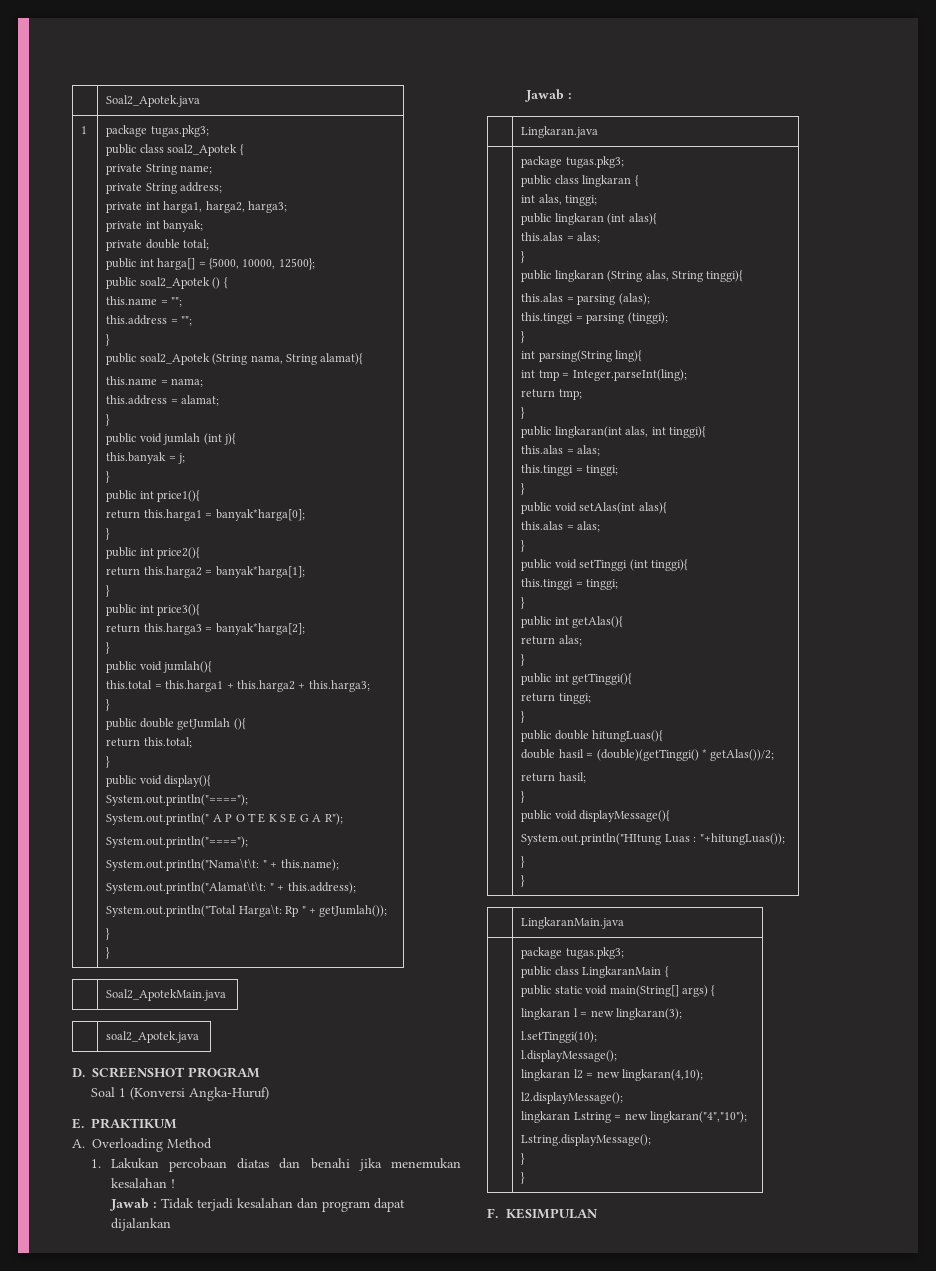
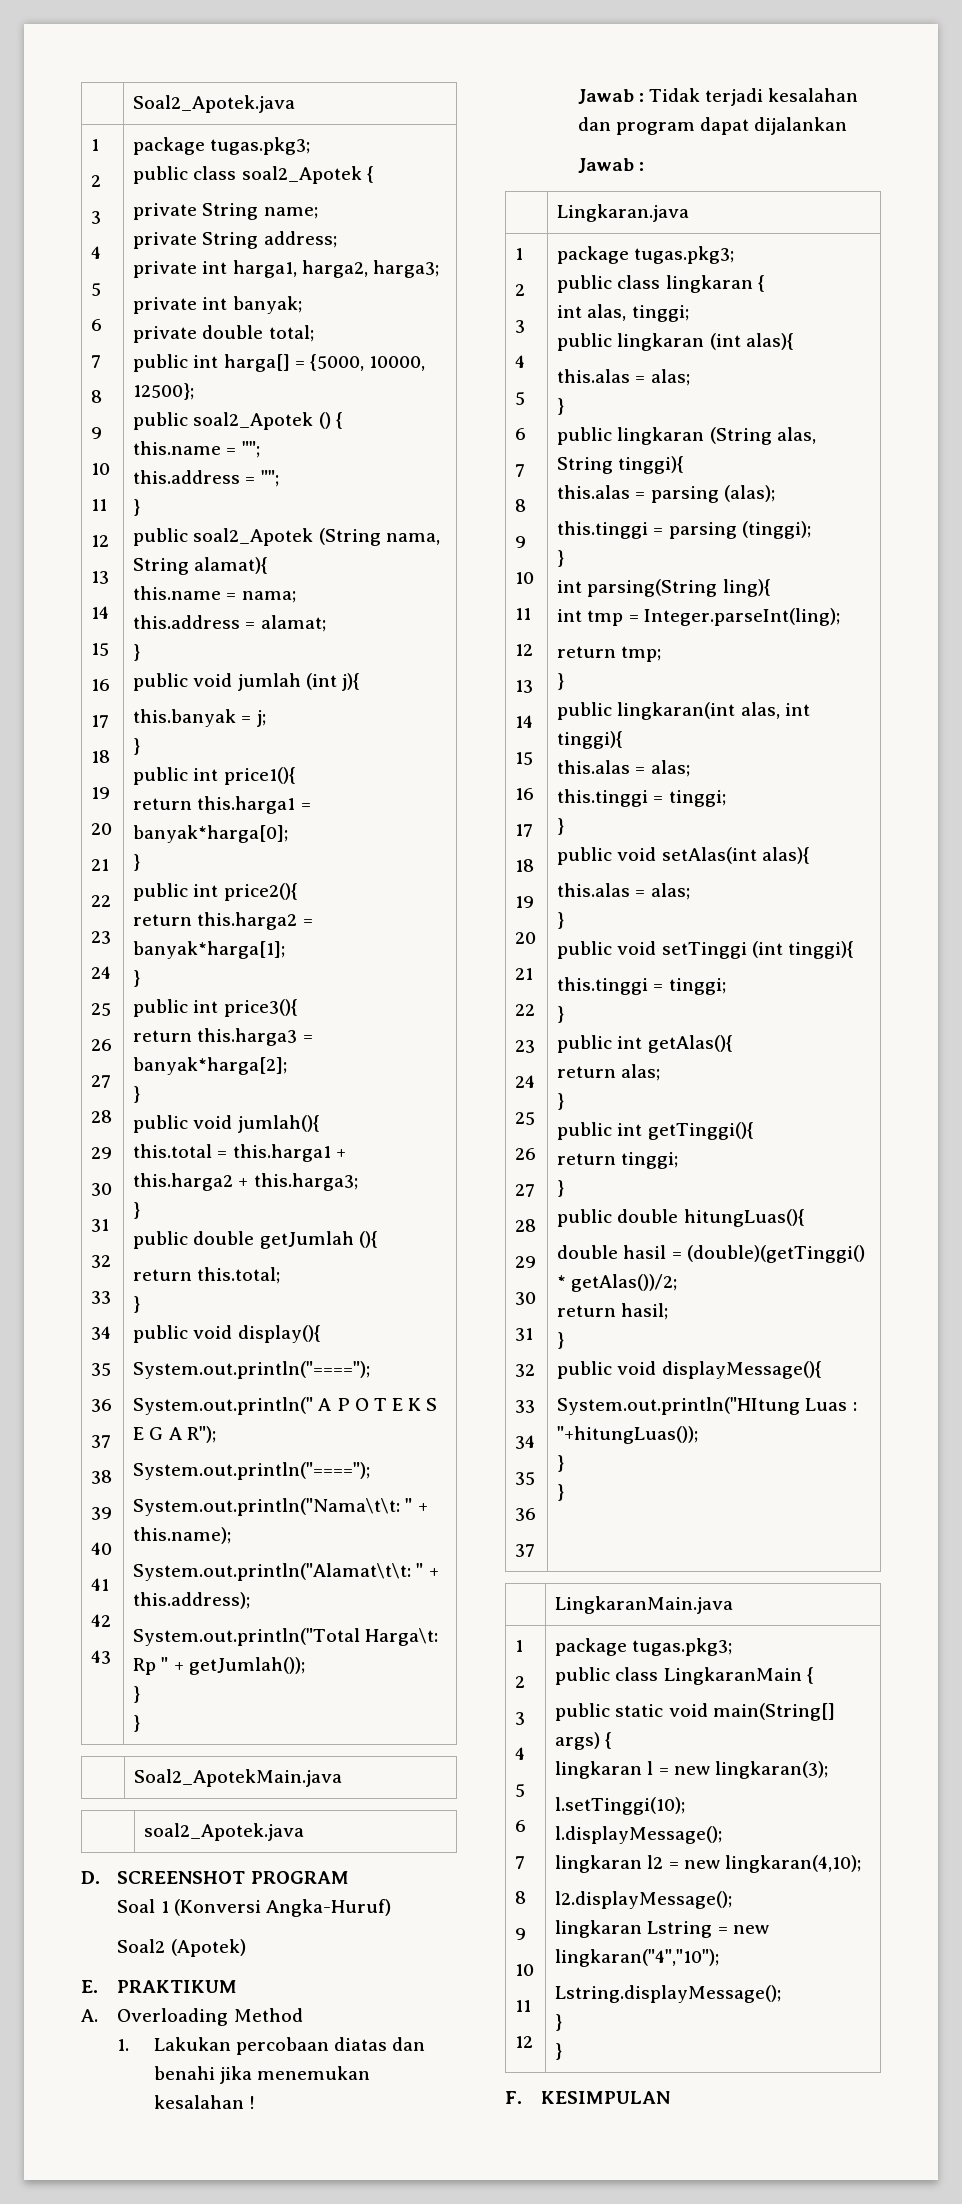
  | Soal2_Apotek.java
  1
+ 2
+ 3
+ 4
+ 5
+ 6
+ 7
+ 8
+ 9
+ 10
+ 11
+ 12
+ 13
+ 14
+ 15
+ 16
+ 17
+ 18
+ 19
+ 20
+ 21
+ 22
+ 23
+ 24
+ 25
+ 26
+ 27
+ 28
+ 29
+ 30
+ 31
+ 32
+ 33
+ 34
+ 35
+ 36
+ 37
+ 38
+ 39
+ 40
+ 41
+ 42
+ 43
+ Soal2 (Apotek)
  | Lingkaran.java
+ 1
+ 2
+ 3
+ 4
+ 5
+ 6
+ 7
+ 8
+ 9
+ 10
+ 11
+ 12
+ 13
+ 14
+ 15
+ 16
+ 17
+ 18
+ 19
+ 20
+ 21
+ 22
+ 23
+ 24
+ 25
+ 26
+ 27
+ 28
+ 29
+ 30
+ 31
+ 32
+ 33
+ 34
+ 35
+ 36
+ 37
  | LingkaranMain.java
+ 1
+ 2
+ 3
+ 4
+ 5
+ 6
+ 7
+ 8
+ 9
+ 10
+ 11
+ 12

